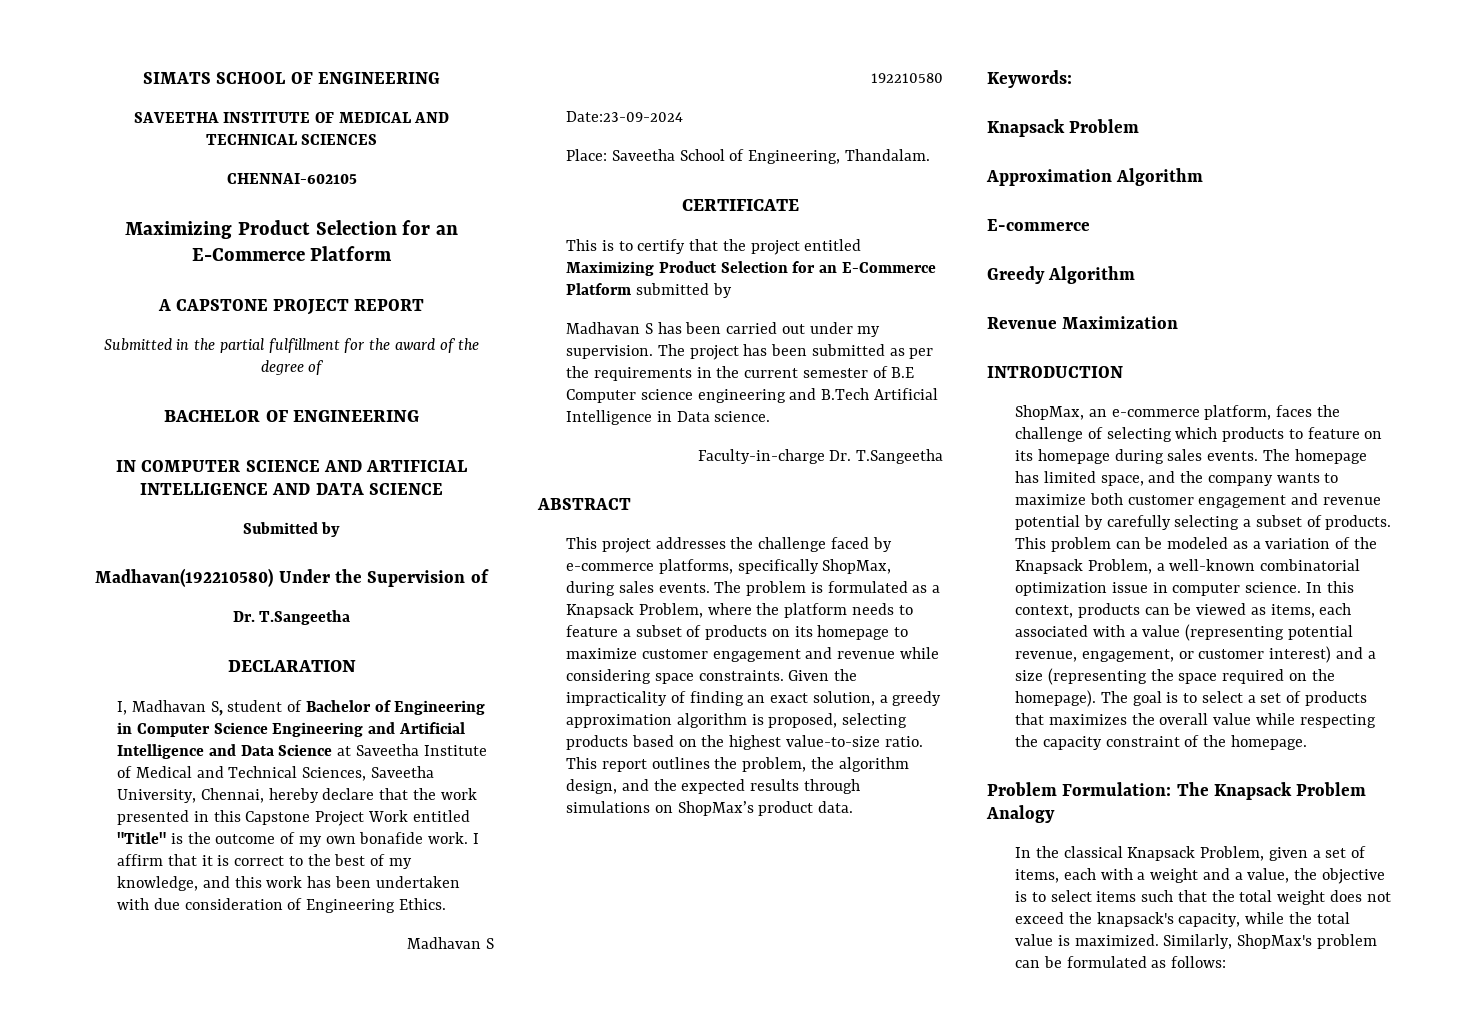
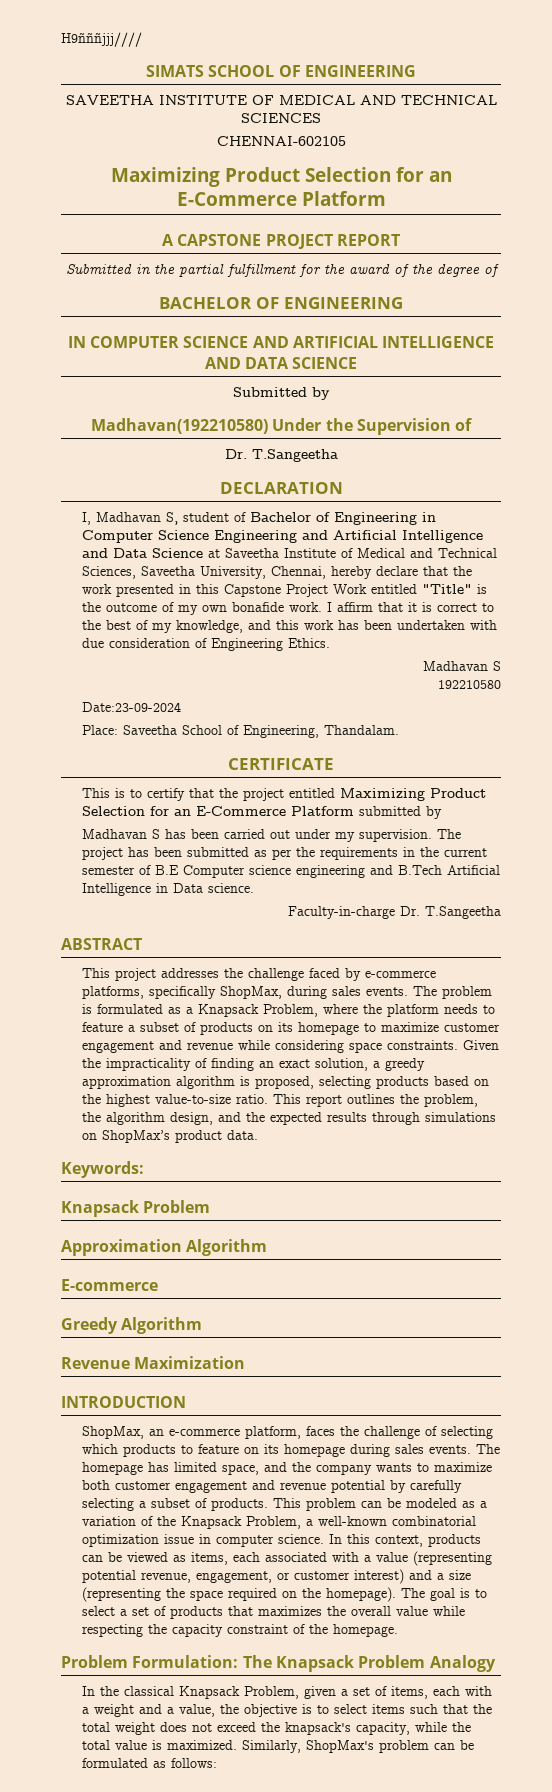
+ H9ñññjjj////

